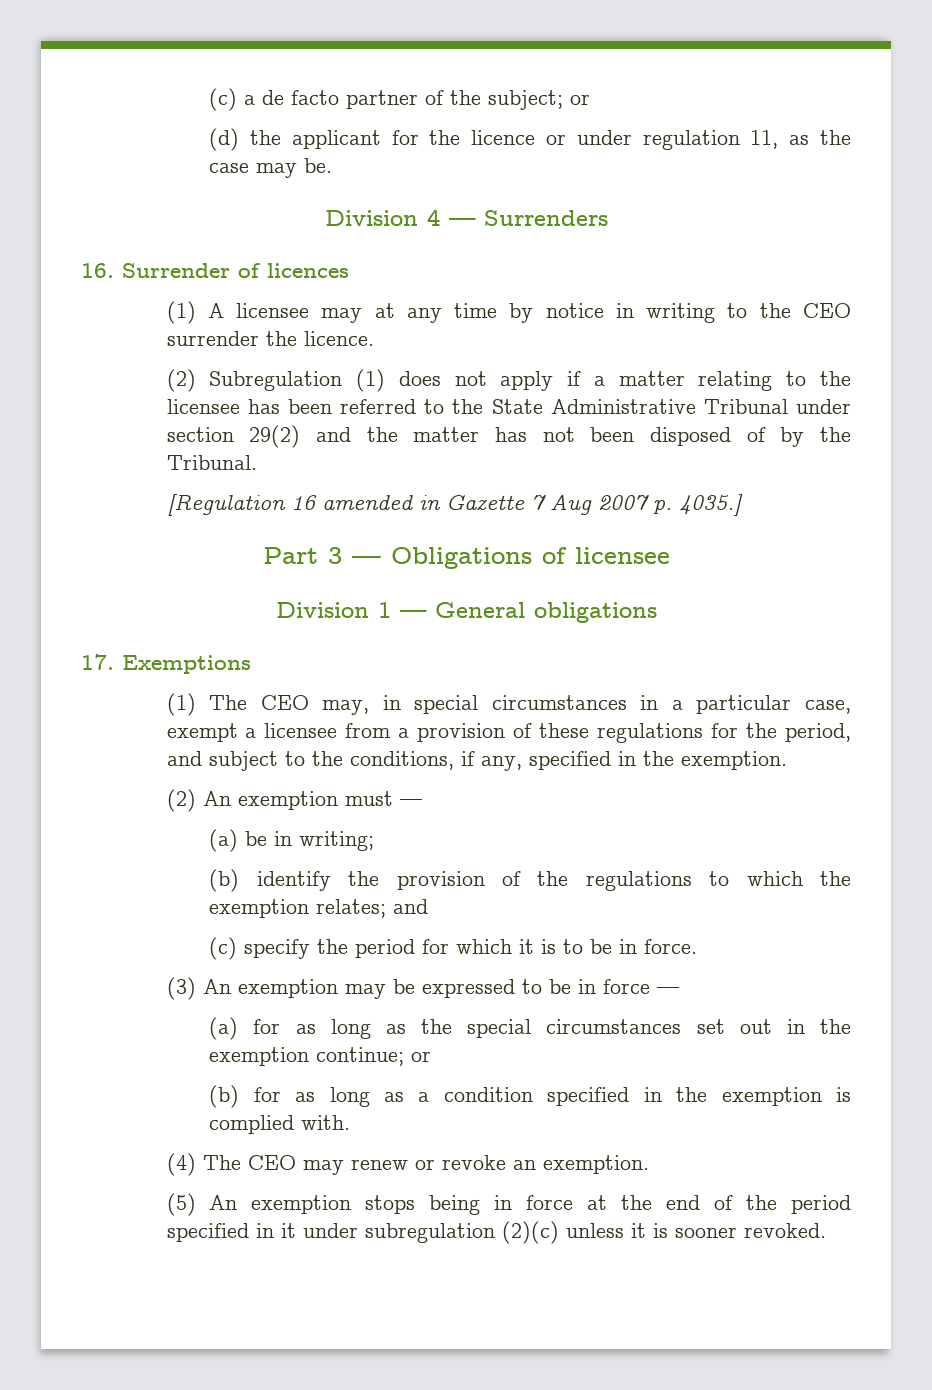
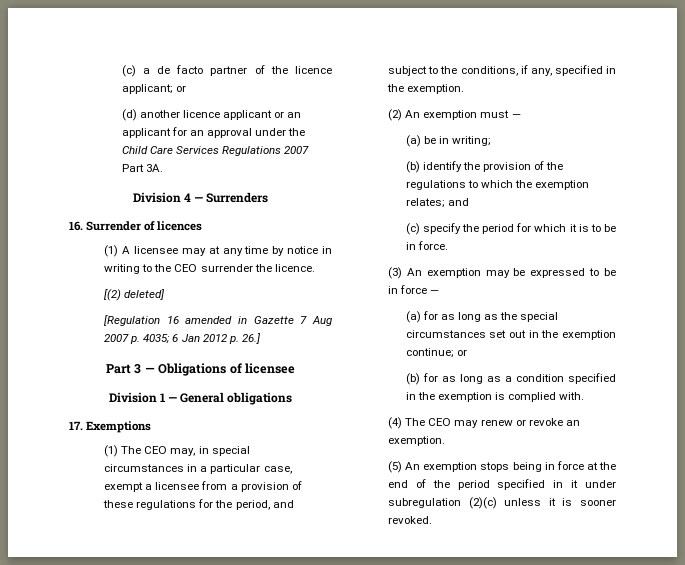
- (c) a de facto partner of the subject; or
+ (c) a de facto partner of the licence applicant; or
- (d) the applicant for the licence or under regulation 11, as the case may be.
+ (d) another licence applicant or an applicant for an approval under the Child Care Services Regulations 2007 Part 3A.
- (2) Subregulation (1) does not apply if a matter relating to the licensee has been referred to the State Administrative Tribunal under section 29(2) and the matter has not been disposed of by the Tribunal.
+ [(2) deleted]
- [Regulation 16 amended in Gazette 7 Aug 2007 p. 4035.]
+ [Regulation 16 amended in Gazette 7 Aug 2007 p. 4035; 6 Jan 2012 p. 26.]

